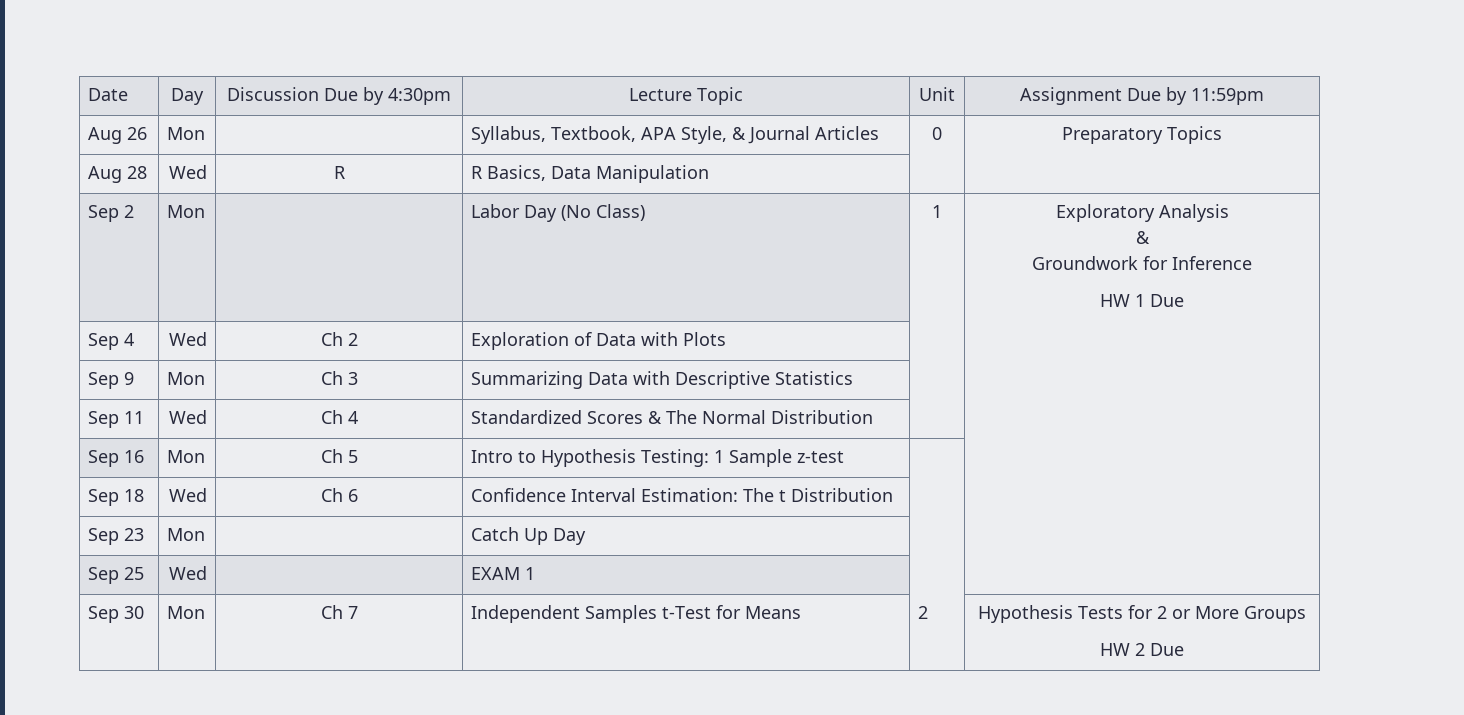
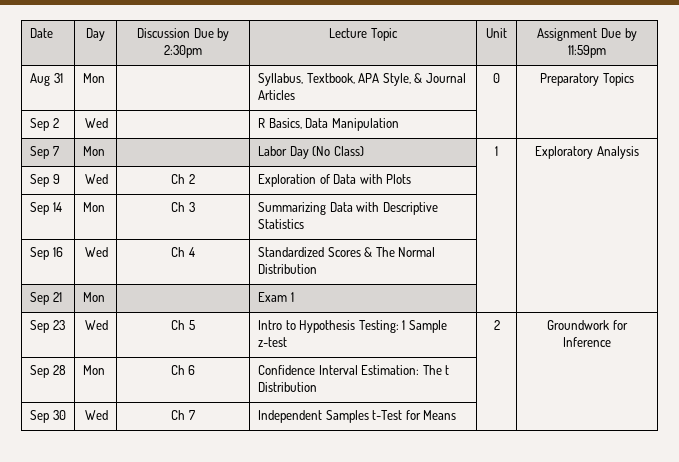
- Date | Day | Discussion Due by 4:30pm | Lecture Topic | Unit | Assignment Due by 11:59pm
+ Date | Day | Discussion Due by 2:30pm | Lecture Topic | Unit | Assignment Due by 11:59pm
- Aug 26 | Mon | | Syllabus, Textbook, APA Style, & Journal Articles | 0 | Preparatory Topics
+ Aug 31 | Mon | | Syllabus, Textbook, APA Style, & Journal Articles | 0 | Preparatory Topics
- Aug 28 | Wed | R | R Basics, Data Manipulation | |
+ Sep 2 | Wed | | R Basics, Data Manipulation | |
- Sep 2 | Mon | | Labor Day (No Class) | 1 | Exploratory Analysis
- &
- Groundwork for Inference
- HW 1 Due
- Sep 4 | Wed | Ch 2 | Exploration of Data with Plots | |
+ Sep 7 | Mon | | Labor Day (No Class) | 1 | Exploratory Analysis
+ Sep 9 | Wed | Ch 2 | Exploration of Data with Plots | |
- Sep 9 | Mon | Ch 3 | Summarizing Data with Descriptive Statistics | |
+ Sep 14 | Mon | Ch 3 | Summarizing Data with Descriptive Statistics | |
- Sep 11 | Wed | Ch 4 | Standardized Scores & The Normal Distribution | |
+ Sep 16 | Wed | Ch 4 | Standardized Scores & The Normal Distribution | |
- Sep 16 | Mon | Ch 5 | Intro to Hypothesis Testing: 1 Sample z-test | |
- Sep 18 | Wed | Ch 6 | Confidence Interval Estimation: The t Distribution | |
+ Sep 21 | Mon | | Exam 1 | |
+ Sep 23 | Wed | Ch 5 | Intro to Hypothesis Testing: 1 Sample z-test | 2 | Groundwork for Inference
+ Sep 28 | Mon | Ch 6 | Confidence Interval Estimation: The t Distribution | |
- Sep 23 | Mon | | Catch Up Day | |
- Sep 25 | Wed | | EXAM 1 | |
- Sep 30 | Mon | Ch 7 | Independent Samples t-Test for Means | 2 | Hypothesis Tests for 2 or More Groups
- HW 2 Due
+ Sep 30 | Wed | Ch 7 | Independent Samples t-Test for Means | |

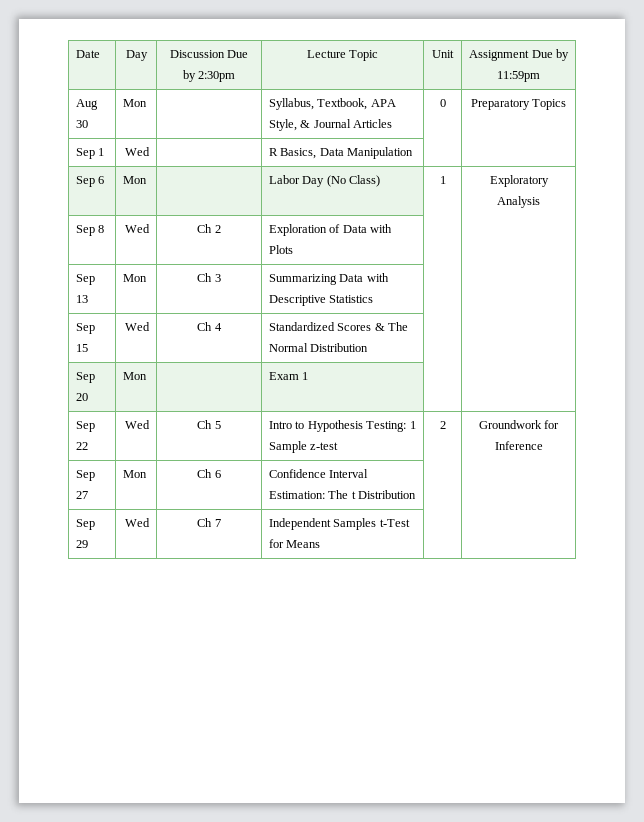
- Aug 31 | Mon | | Syllabus, Textbook, APA Style, & Journal Articles | 0 | Preparatory Topics
+ Aug 30 | Mon | | Syllabus, Textbook, APA Style, & Journal Articles | 0 | Preparatory Topics
- Sep 2 | Wed | | R Basics, Data Manipulation | |
+ Sep 1 | Wed | | R Basics, Data Manipulation | |
- Sep 7 | Mon | | Labor Day (No Class) | 1 | Exploratory Analysis
+ Sep 6 | Mon | | Labor Day (No Class) | 1 | Exploratory Analysis
- Sep 9 | Wed | Ch 2 | Exploration of Data with Plots | |
+ Sep 8 | Wed | Ch 2 | Exploration of Data with Plots | |
- Sep 14 | Mon | Ch 3 | Summarizing Data with Descriptive Statistics | |
+ Sep 13 | Mon | Ch 3 | Summarizing Data with Descriptive Statistics | |
- Sep 16 | Wed | Ch 4 | Standardized Scores & The Normal Distribution | |
+ Sep 15 | Wed | Ch 4 | Standardized Scores & The Normal Distribution | |
- Sep 21 | Mon | | Exam 1 | |
+ Sep 20 | Mon | | Exam 1 | |
- Sep 23 | Wed | Ch 5 | Intro to Hypothesis Testing: 1 Sample z-test | 2 | Groundwork for Inference
+ Sep 22 | Wed | Ch 5 | Intro to Hypothesis Testing: 1 Sample z-test | 2 | Groundwork for Inference
- Sep 28 | Mon | Ch 6 | Confidence Interval Estimation: The t Distribution | |
+ Sep 27 | Mon | Ch 6 | Confidence Interval Estimation: The t Distribution | |
- Sep 30 | Wed | Ch 7 | Independent Samples t-Test for Means | |
+ Sep 29 | Wed | Ch 7 | Independent Samples t-Test for Means | |

